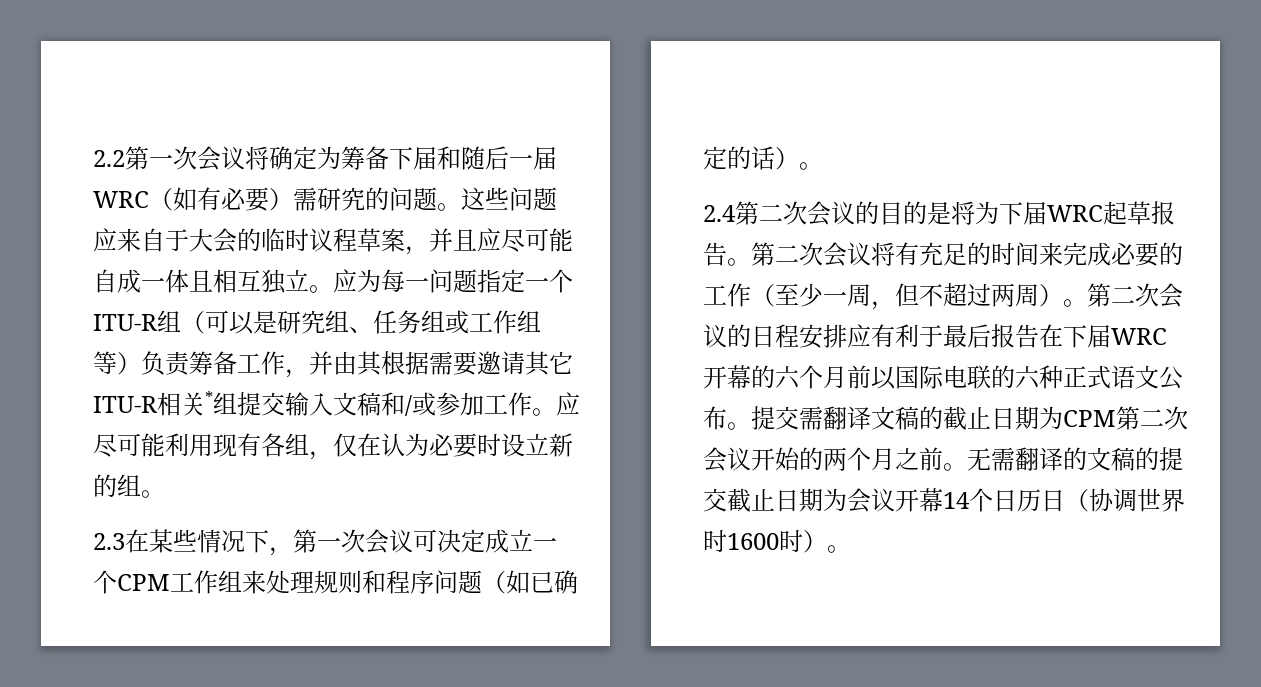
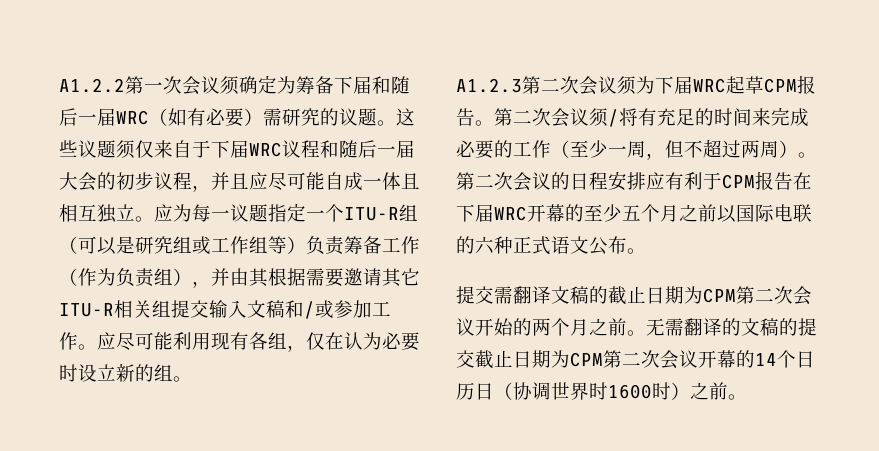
- 2.2第一次会议将确定为筹备下届和随后一届WRC（如有必要）需研究的问题。
+ A1.2.2第一次会议须确定为筹备下届和随后一届WRC（如有必要）需研究的议题。
- 这些问题应来自于大会的临时议程草案，并且应尽可能自成一体且相互独立。
+ 这些议题须仅来自于下届WRC议程和随后一届大会的初步议程，并且应尽可能自成一体且相互独立。
- 应为每一问题指定一个ITU-R组（可以是研究组、任务组或工作组等）负责筹备工作，并由其根据需要邀请其它ITU-R相关*组提交输入文稿和/或参加工作。
+ 应为每一议题指定一个ITU-R组（可以是研究组或工作组等）负责筹备工作（作为负责组），并由其根据需要邀请其它ITU-R相关组提交输入文稿和/或参加工作。
- 2.3在某些情况下，第一次会议可决定成立一个CPM工作组来处理规则和程序问题（如已确定的话）。
- 2.4第二次会议的目的是将为下届WRC起草报告。
+ A1.2.3第二次会议须为下届WRC起草CPM报告。
- 第二次会议将有充足的时间来完成必要的工作（至少一周，但不超过两周）。
+ 第二次会议须/将有充足的时间来完成必要的工作（至少一周，但不超过两周）。
- 第二次会议的日程安排应有利于最后报告在下届WRC开幕的六个月前以国际电联的六种正式语文公布。提交需翻译文稿的截止日期为CPM第二次会议开始的两个月之前。
+ 第二次会议的日程安排应有利于CPM报告在下届WRC开幕的至少五个月之前以国际电联的六种正式语文公布。
+ 提交需翻译文稿的截止日期为CPM第二次会议开始的两个月之前。
- 无需翻译的文稿的提交截止日期为会议开幕14个日历日（协调世界时1600时）。
+ 无需翻译的文稿的提交截止日期为CPM第二次会议开幕的14个日历日（协调世界时1600时）之前。

